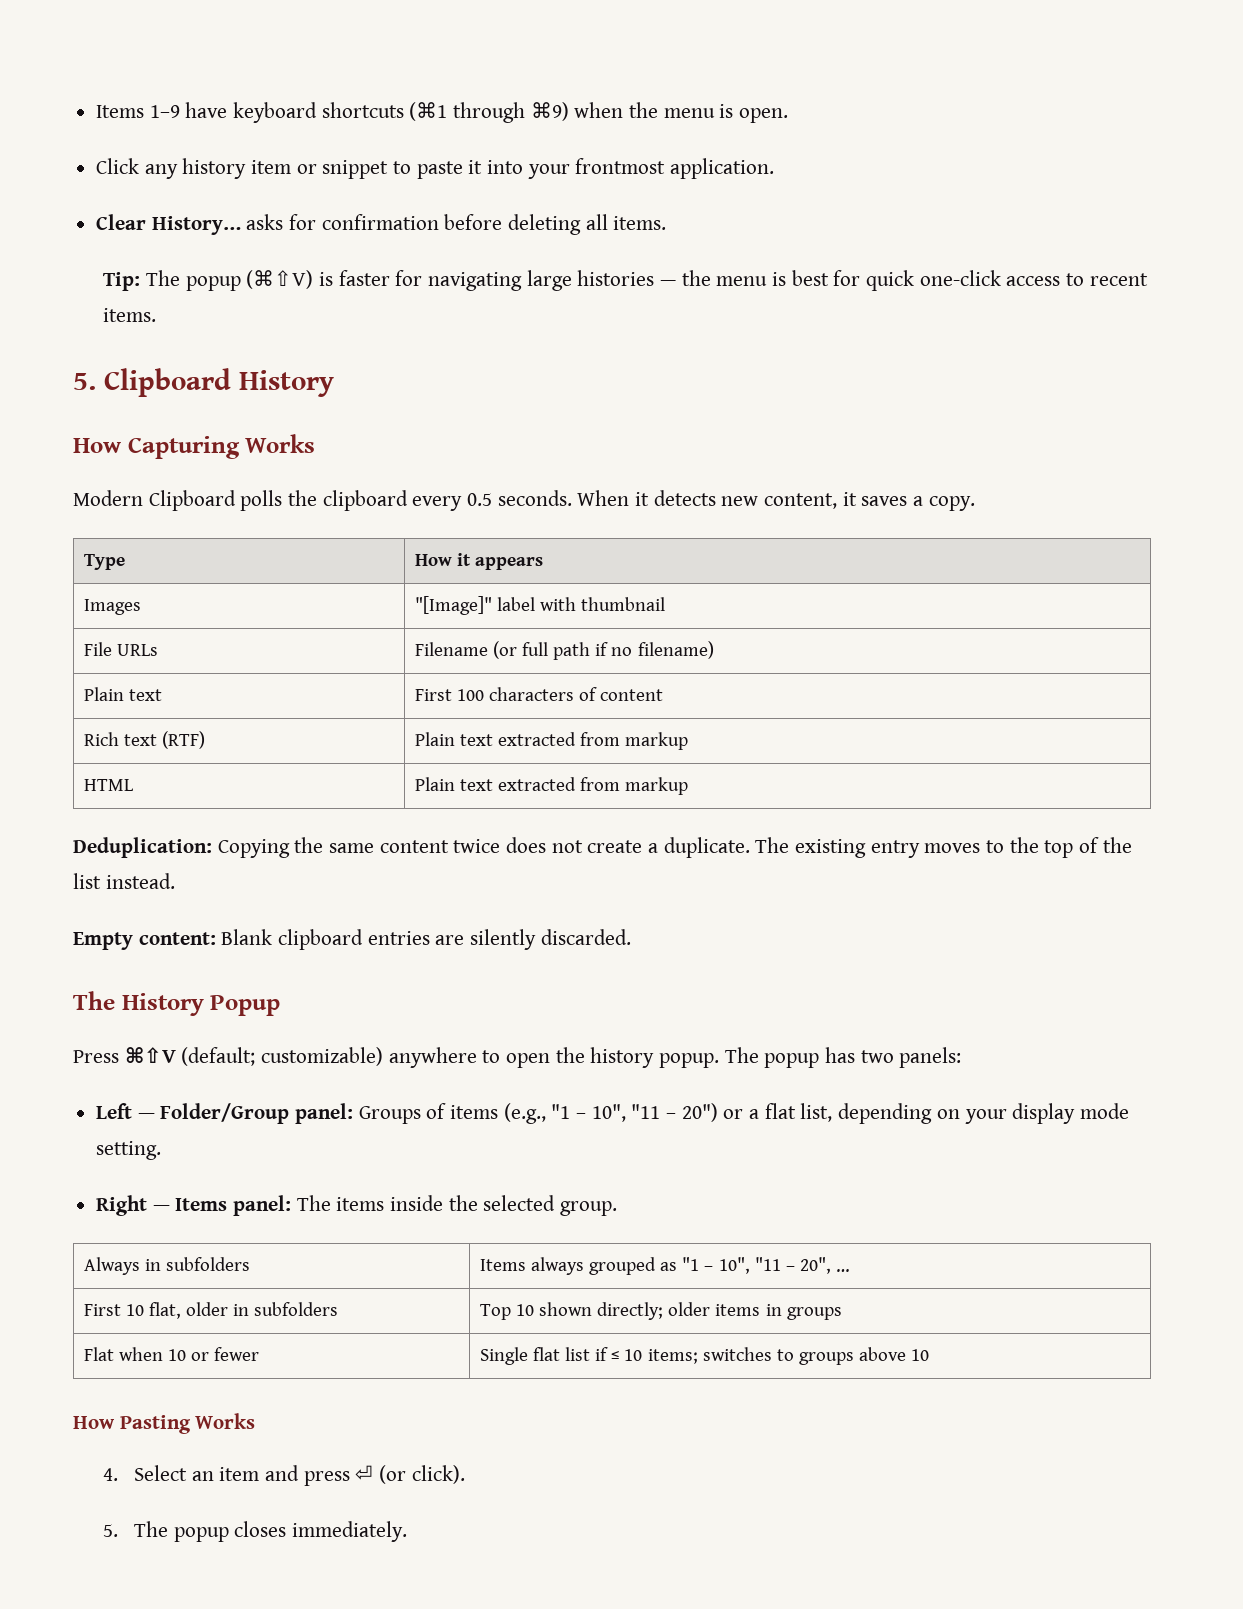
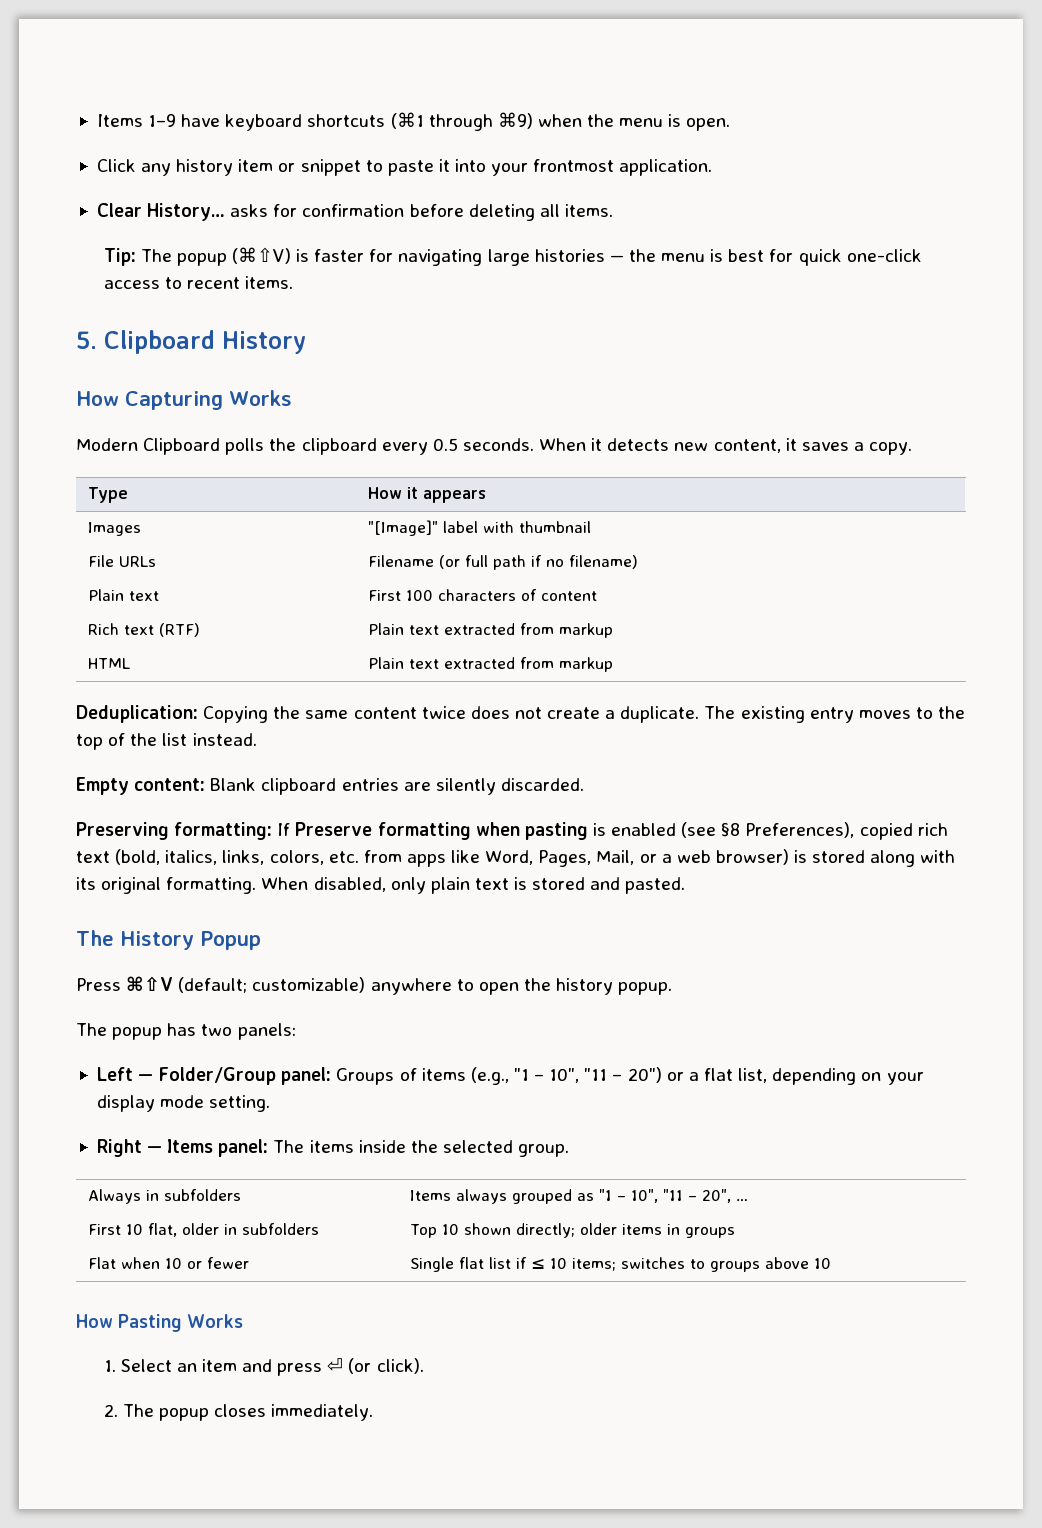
+ Preserving formatting: If Preserve formatting when pasting is enabled (see §8 Preferences), copied rich text (bold, italics, links, colors, etc. from apps like Word, Pages, Mail, or a web browser) is stored along with its original formatting. When disabled, only plain text is stored and pasted.
- Press ⌘⇧V (default; customizable) anywhere to open the history popup. The popup has two panels:
+ Press ⌘⇧V (default; customizable) anywhere to open the history popup.
+ The popup has two panels:
- 4. Select an item and press ⏎ (or click).
+ 1. Select an item and press ⏎ (or click).
- 5. The popup closes immediately.
+ 2. The popup closes immediately.

